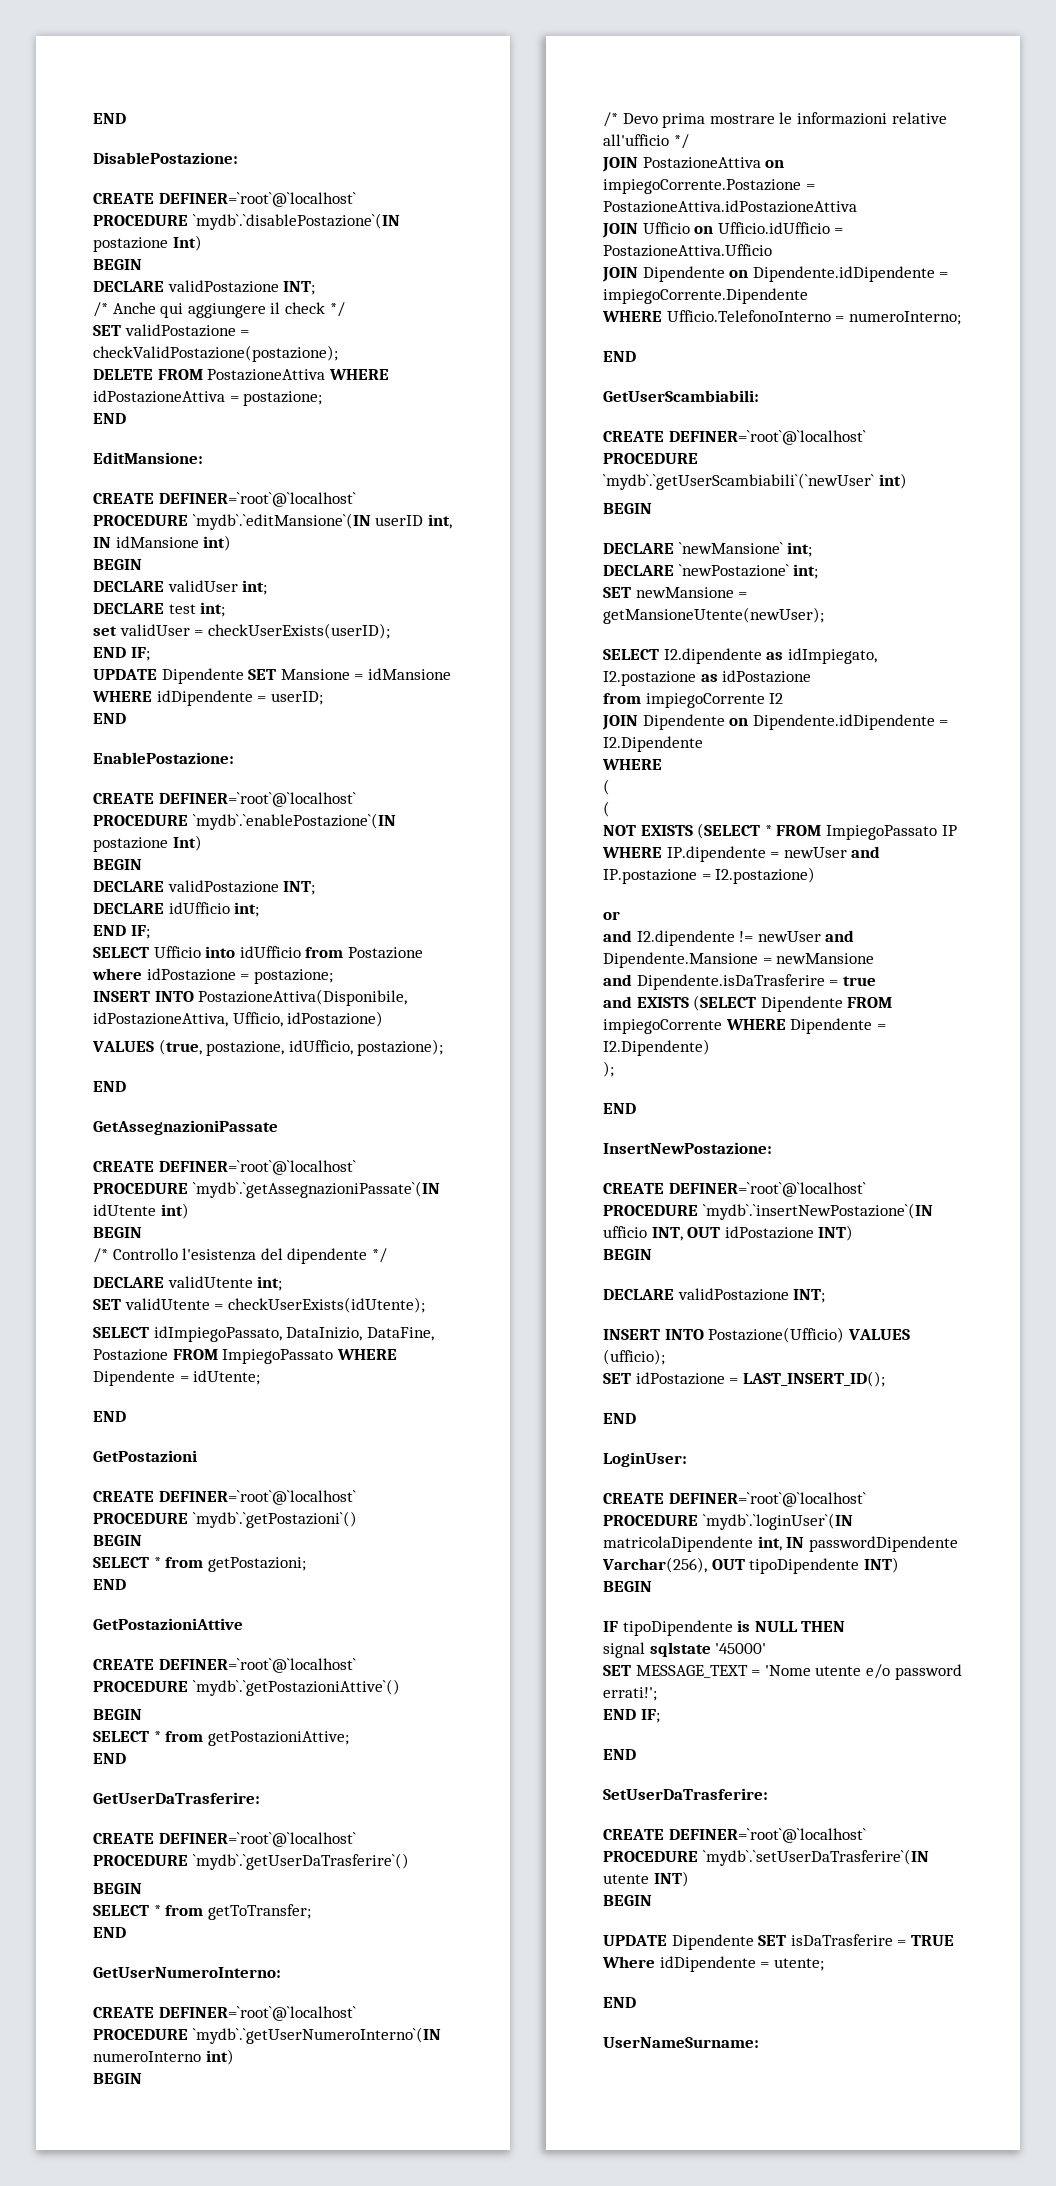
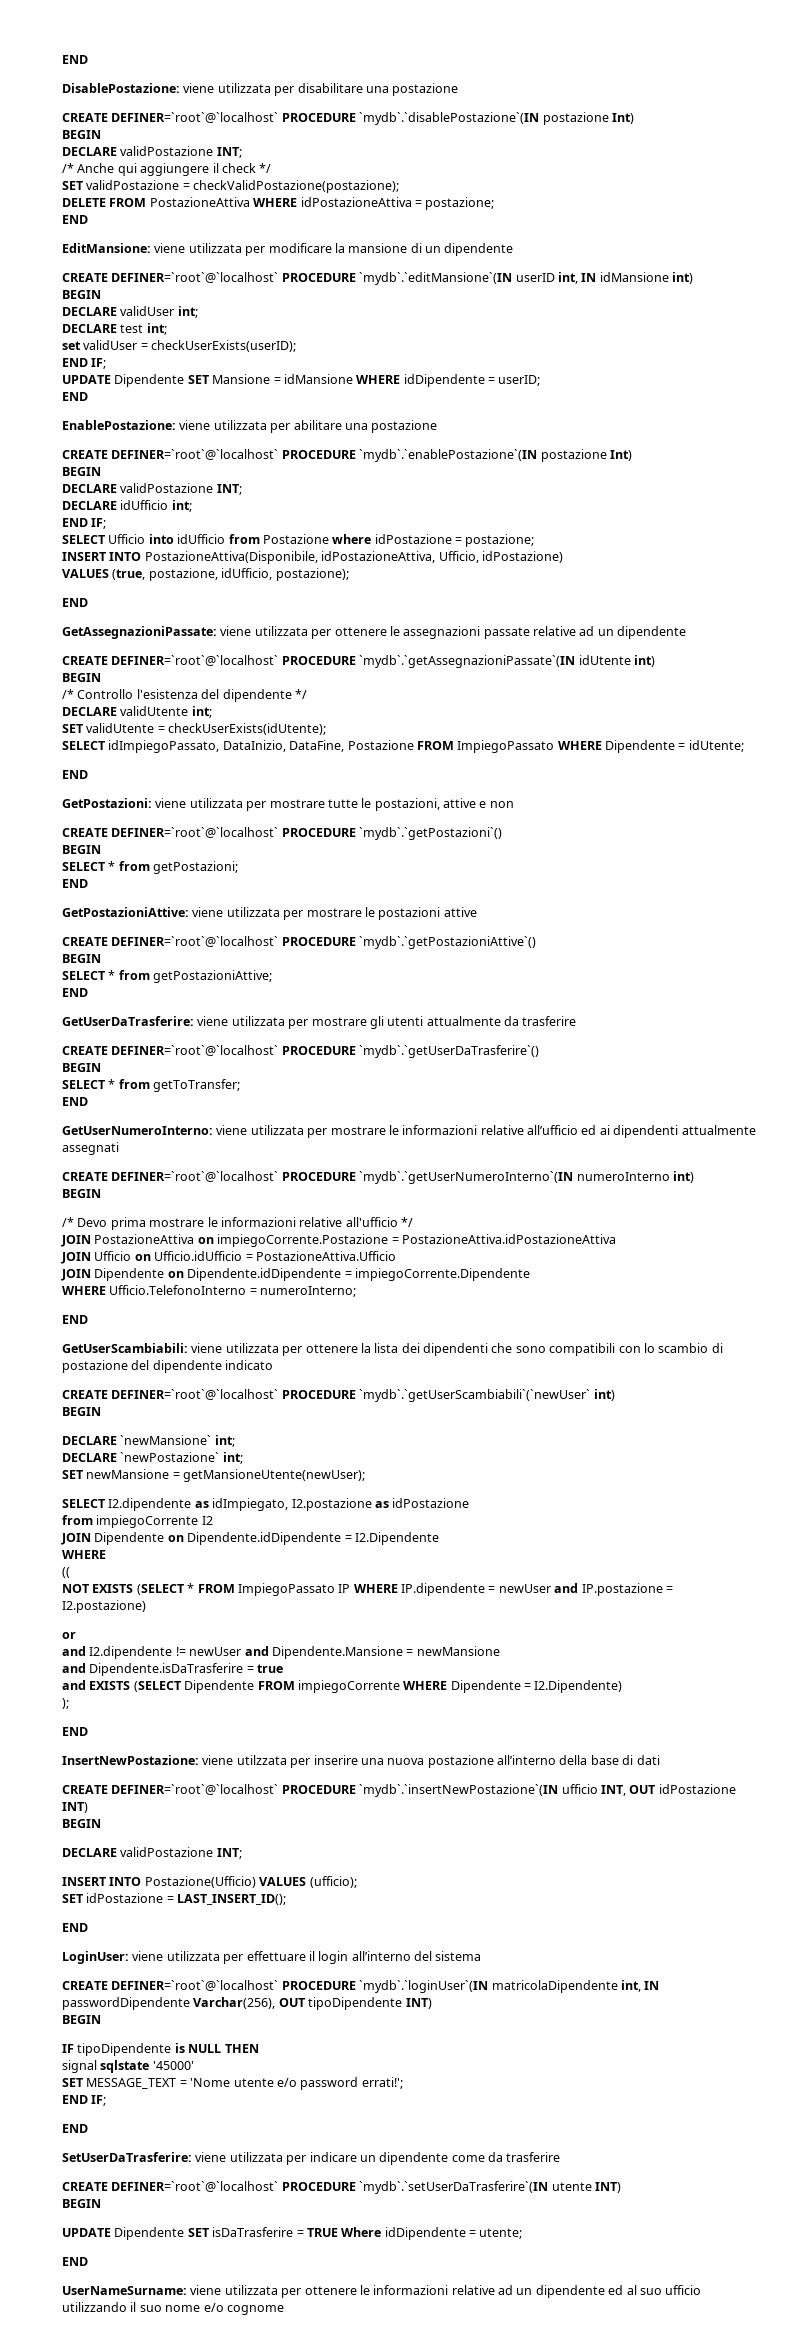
- DisablePostazione:
+ DisablePostazione: viene utilizzata per disabilitare una postazione
- EditMansione:
+ EditMansione: viene utilizzata per modificare la mansione di un dipendente
- EnablePostazione:
+ EnablePostazione: viene utilizzata per abilitare una postazione
- GetAssegnazioniPassate
+ GetAssegnazioniPassate: viene utilizzata per ottenere le assegnazioni passate relative ad un dipendente
- GetPostazioni
+ GetPostazioni: viene utilizzata per mostrare tutte le postazioni, attive e non
- GetPostazioniAttive
+ GetPostazioniAttive: viene utilizzata per mostrare le postazioni attive
- GetUserDaTrasferire:
+ GetUserDaTrasferire: viene utilizzata per mostrare gli utenti attualmente da trasferire
- GetUserNumeroInterno:
+ GetUserNumeroInterno: viene utilizzata per mostrare le informazioni relative all’ufficio ed ai dipendenti attualmente assegnati
- GetUserScambiabili:
+ GetUserScambiabili: viene utilizzata per ottenere la lista dei dipendenti che sono compatibili con lo scambio di postazione del dipendente indicato
  JOIN Dipendente on Dipendente.idDipendente = I2.Dipendente
  WHERE
- (
- (
+ ((
- InsertNewPostazione:
+ InsertNewPostazione: viene utilzzata per inserire una nuova postazione all’interno della base di dati
- LoginUser:
+ LoginUser: viene utilizzata per effettuare il login all’interno del sistema
- SetUserDaTrasferire:
+ SetUserDaTrasferire: viene utilizzata per indicare un dipendente come da trasferire
- UserNameSurname:
+ UserNameSurname: viene utilizzata per ottenere le informazioni relative ad un dipendente ed al suo ufficio utilizzando il suo nome e/o cognome

